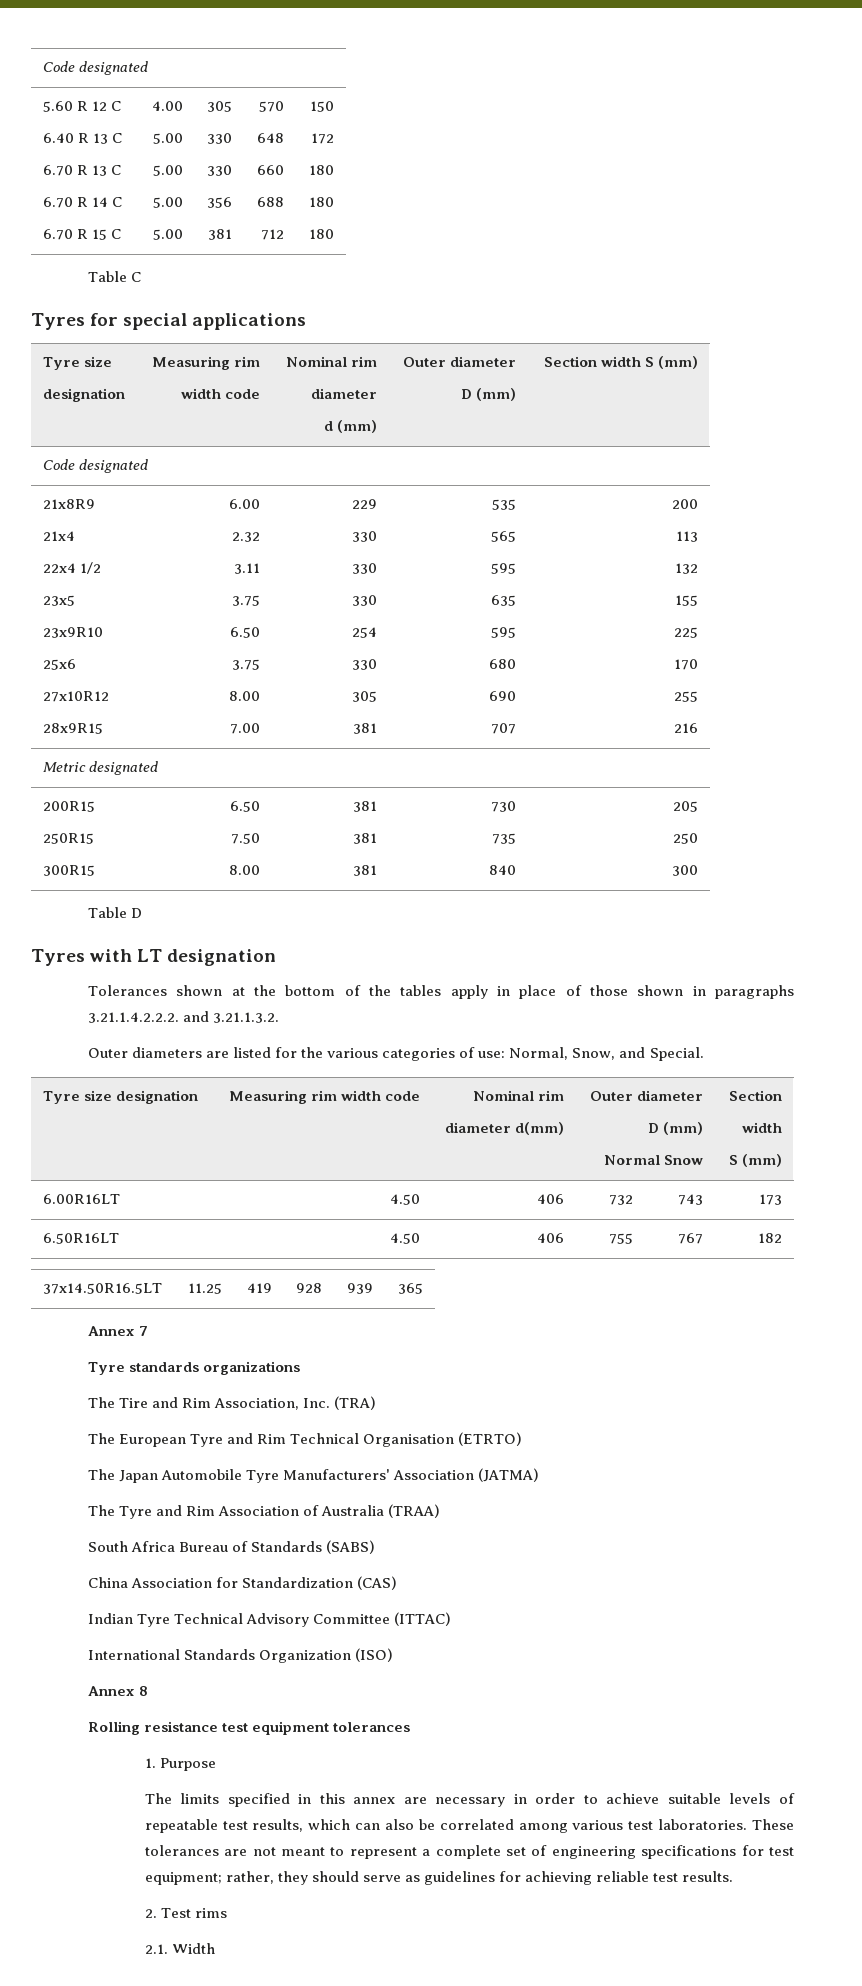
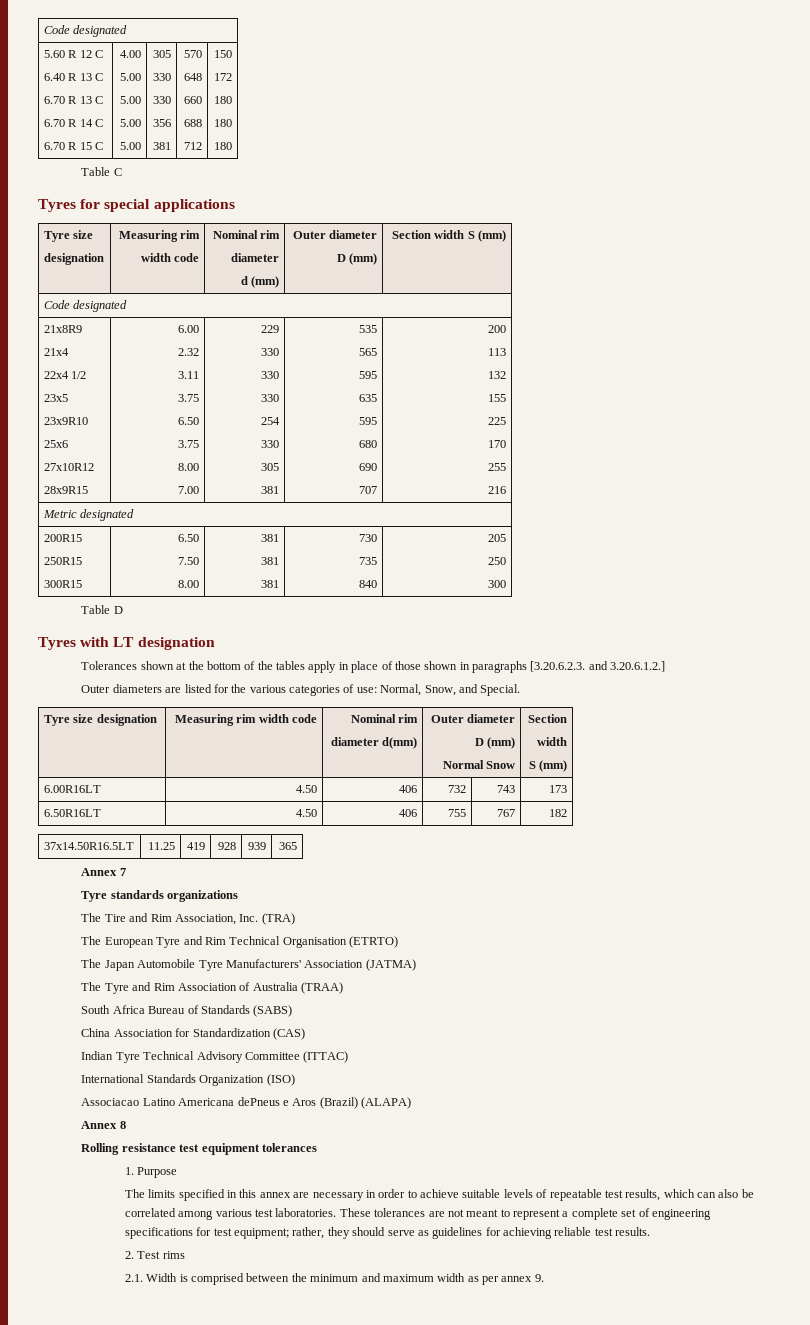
- Tolerances shown at the bottom of the tables apply in place of those shown in paragraphs 3.21.1.4.2.2.2. and 3.21.1.3.2.
+ Tolerances shown at the bottom of the tables apply in place of those shown in paragraphs [3.20.6.2.3. and 3.20.6.1.2.]
+ Associacao Latino Americana dePneus e Aros (Brazil) (ALAPA)
- 2.1. Width
+ 2.1. Width is comprised between the minimum and maximum width as per annex 9.

